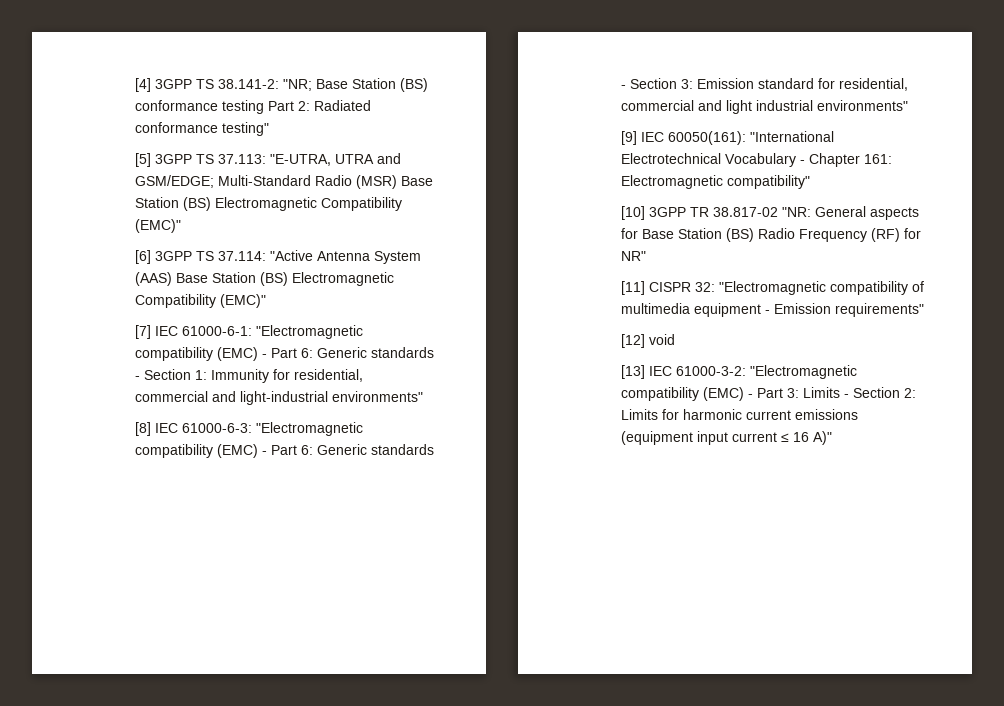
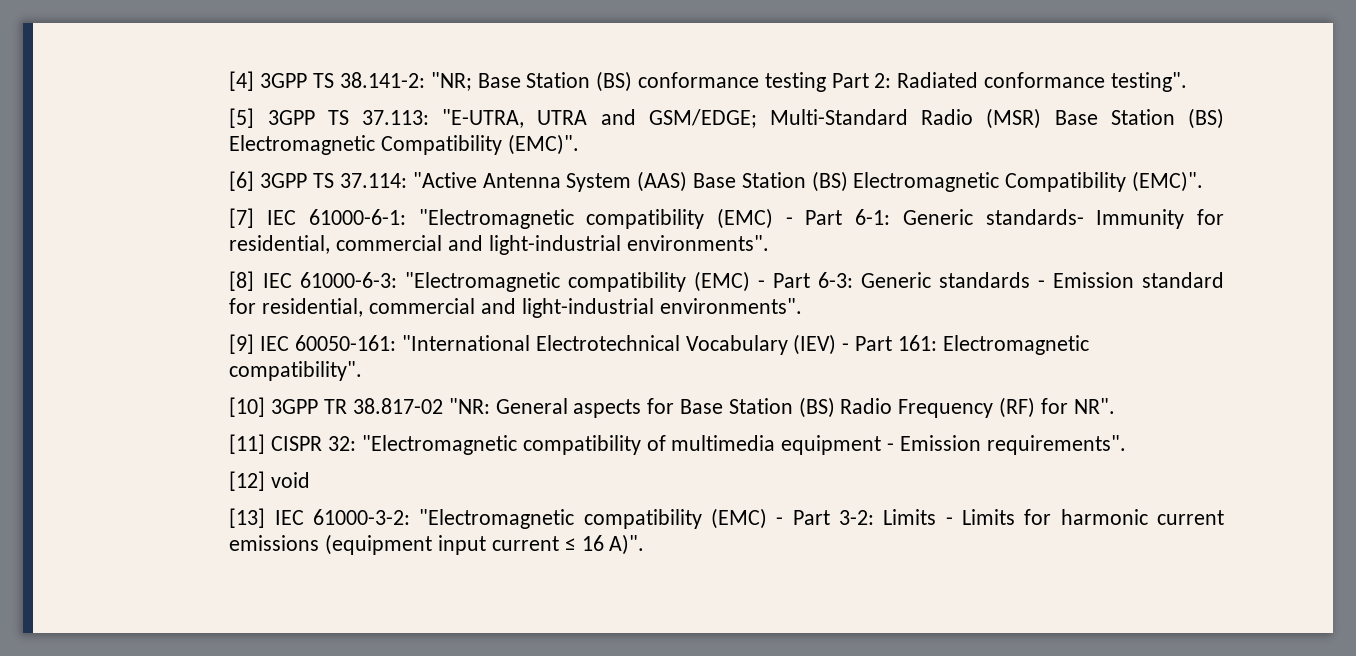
- [4] 3GPP TS 38.141-2: "NR; Base Station (BS) conformance testing Part 2: Radiated conformance testing"
+ [4] 3GPP TS 38.141-2: "NR; Base Station (BS) conformance testing Part 2: Radiated conformance testing".
- [5] 3GPP TS 37.113: "E-UTRA, UTRA and GSM/EDGE; Multi-Standard Radio (MSR) Base Station (BS) Electromagnetic Compatibility (EMC)"
+ [5] 3GPP TS 37.113: "E-UTRA, UTRA and GSM/EDGE; Multi-Standard Radio (MSR) Base Station (BS) Electromagnetic Compatibility (EMC)".
- [6] 3GPP TS 37.114: "Active Antenna System (AAS) Base Station (BS) Electromagnetic Compatibility (EMC)"
+ [6] 3GPP TS 37.114: "Active Antenna System (AAS) Base Station (BS) Electromagnetic Compatibility (EMC)".
- [7] IEC 61000-6-1: "Electromagnetic compatibility (EMC) - Part 6: Generic standards - Section 1: Immunity for residential, commercial and light-industrial environments"
+ [7] IEC 61000-6-1: "Electromagnetic compatibility (EMC) - Part 6-1: Generic standards- Immunity for residential, commercial and light-industrial environments".
- [8] IEC 61000-6-3: "Electromagnetic compatibility (EMC) - Part 6: Generic standards - Section 3: Emission standard for residential, commercial and light industrial environments"
+ [8] IEC 61000-6-3: "Electromagnetic compatibility (EMC) - Part 6-3: Generic standards - Emission standard for residential, commercial and light-industrial environments".
- [9] IEC 60050(161): "International Electrotechnical Vocabulary - Chapter 161: Electromagnetic compatibility"
+ [9] IEC 60050-161: "International Electrotechnical Vocabulary (IEV) - Part 161: Electromagnetic compatibility".
- [10] 3GPP TR 38.817-02 "NR: General aspects for Base Station (BS) Radio Frequency (RF) for NR"
+ [10] 3GPP TR 38.817-02 "NR: General aspects for Base Station (BS) Radio Frequency (RF) for NR".
- [11] CISPR 32: "Electromagnetic compatibility of multimedia equipment - Emission requirements"
+ [11] CISPR 32: "Electromagnetic compatibility of multimedia equipment - Emission requirements".
- [13] IEC 61000-3-2: "Electromagnetic compatibility (EMC) - Part 3: Limits - Section 2: Limits for harmonic current emissions (equipment input current ≤ 16 A)"
+ [13] IEC 61000-3-2: "Electromagnetic compatibility (EMC) - Part 3-2: Limits - Limits for harmonic current emissions (equipment input current ≤ 16 A)".

